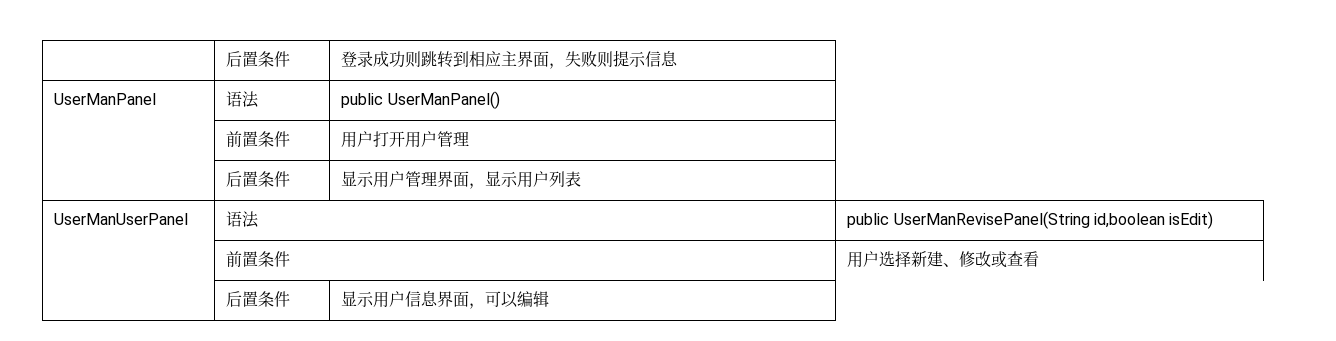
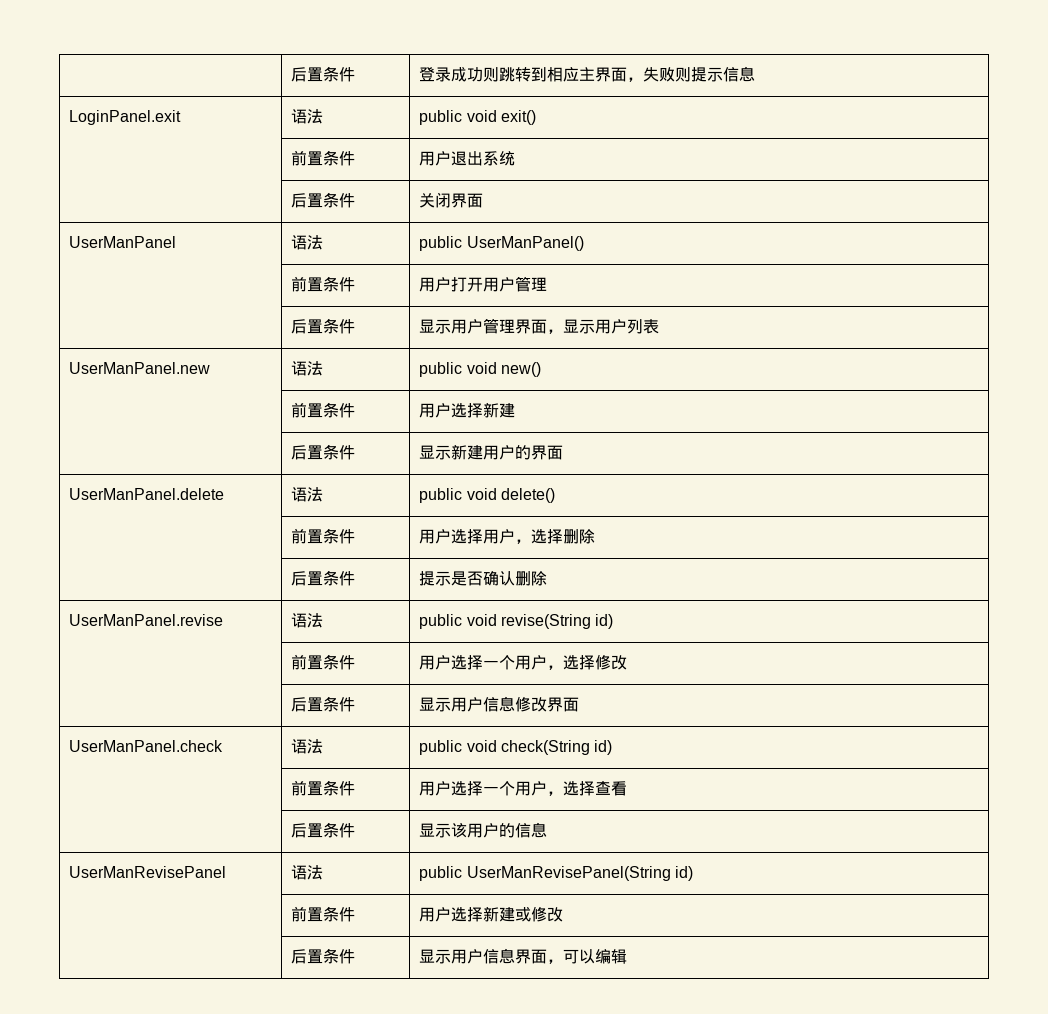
+ LoginPanel.exit | 语法 | public void exit()
+ | 前置条件 | 用户退出系统
+ | 后置条件 | 关闭界面
- UserManUserPanel | 语法 | public UserManRevisePanel(String id,boolean isEdit)
- | 前置条件 | 用户选择新建、修改或查看
+ UserManPanel.new | 语法 | public void new()
+ | 前置条件 | 用户选择新建
+ | 后置条件 | 显示新建用户的界面
+ UserManPanel.delete | 语法 | public void delete()
+ | 前置条件 | 用户选择用户，选择删除
+ | 后置条件 | 提示是否确认删除
+ UserManPanel.revise | 语法 | public void revise(String id)
+ | 前置条件 | 用户选择一个用户，选择修改
+ | 后置条件 | 显示用户信息修改界面
+ UserManPanel.check | 语法 | public void check(String id)
+ | 前置条件 | 用户选择一个用户，选择查看
+ | 后置条件 | 显示该用户的信息
+ UserManRevisePanel | 语法 | public UserManRevisePanel(String id)
+ | 前置条件 | 用户选择新建或修改

